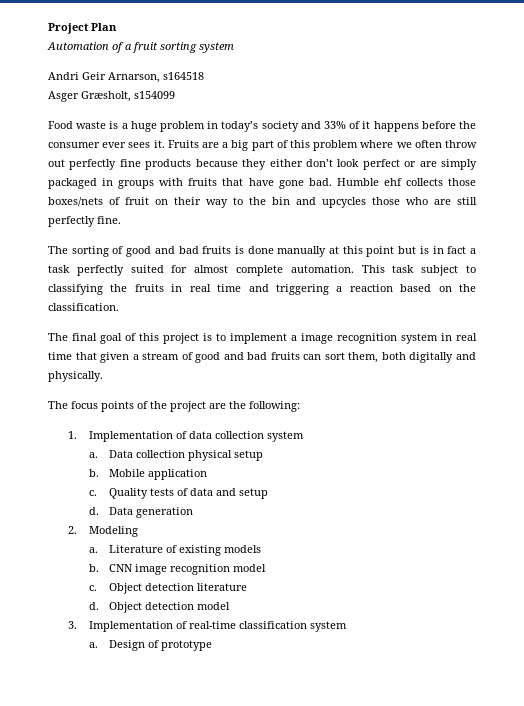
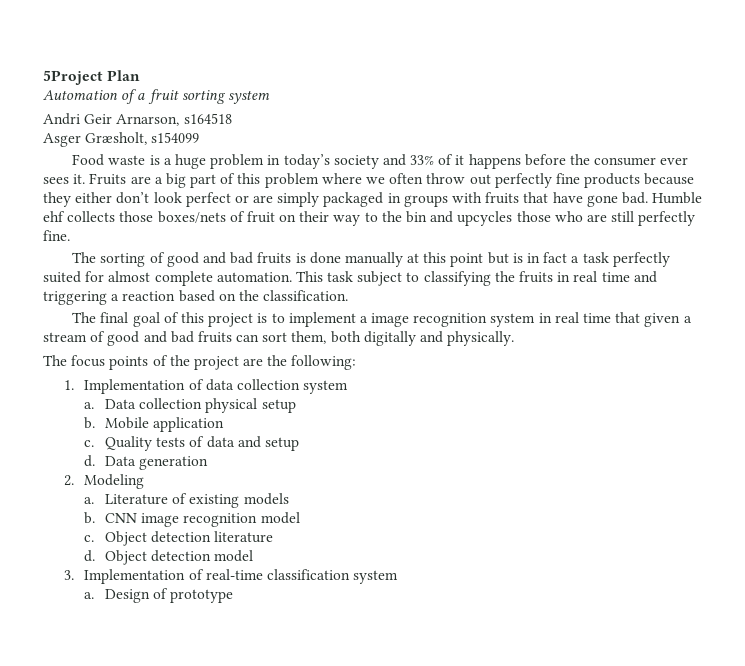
- Project Plan
+ 5Project Plan

